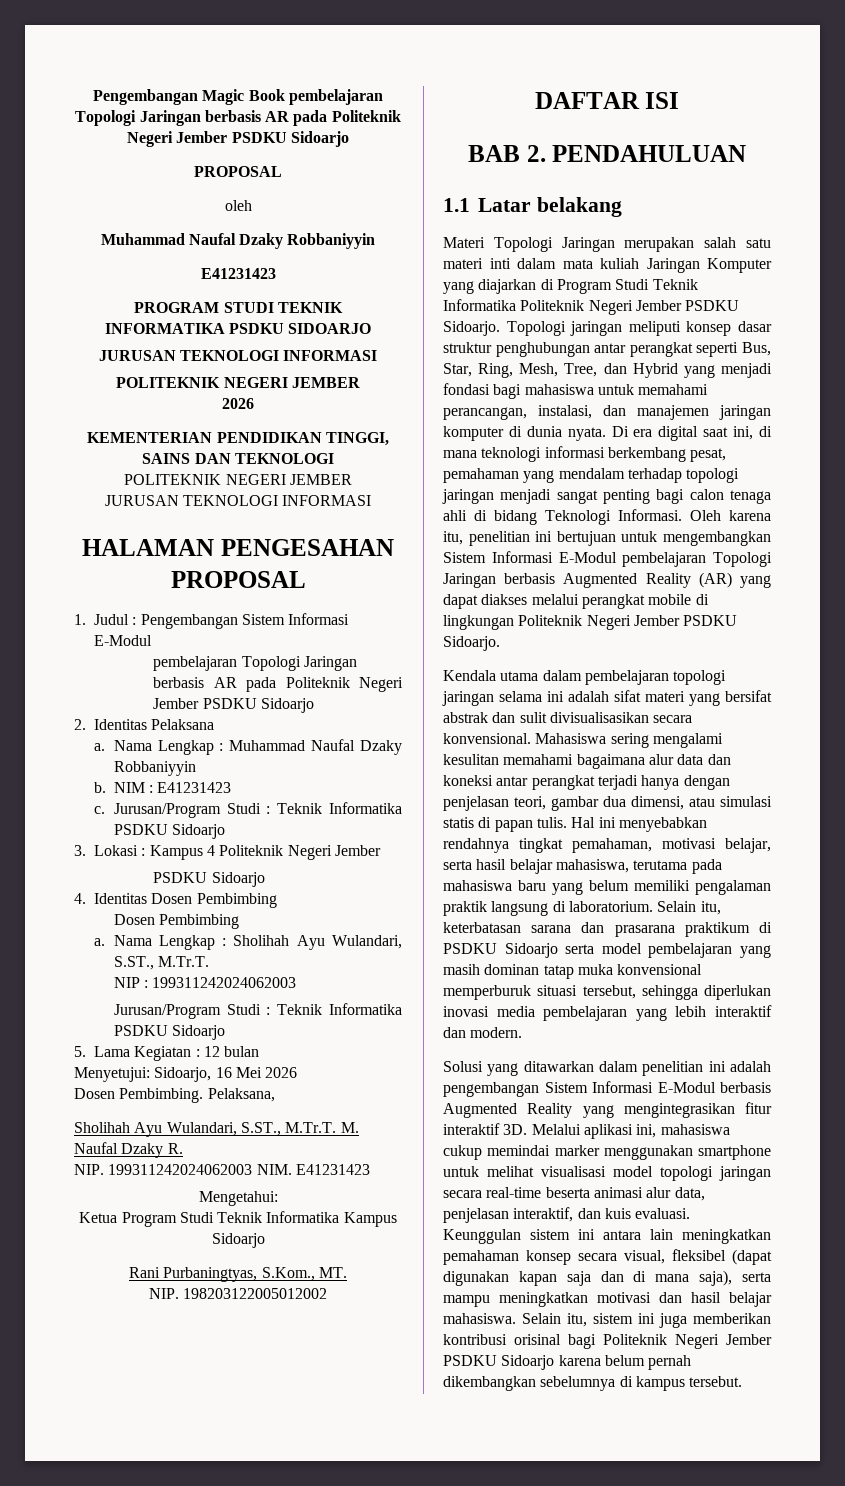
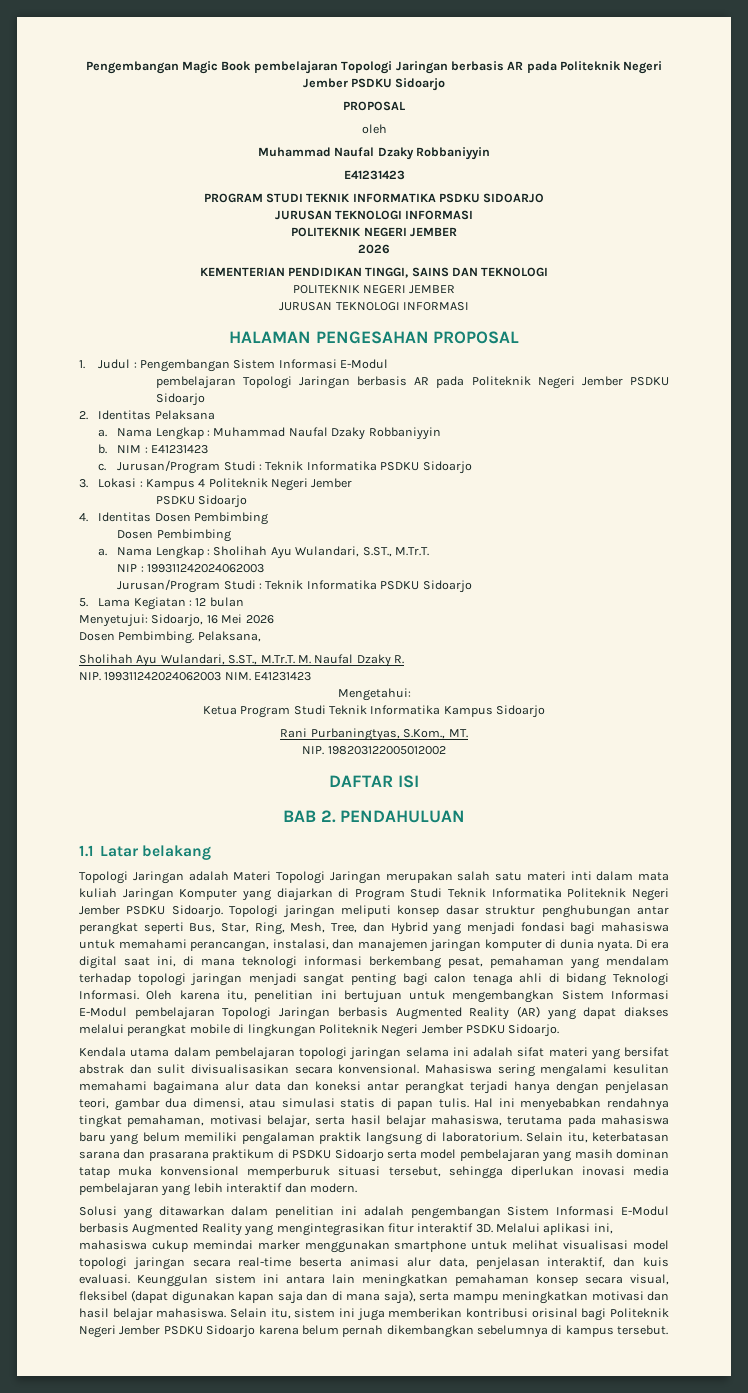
- Materi Topologi Jaringan merupakan salah satu materi inti dalam mata kuliah Jaringan Komputer yang diajarkan di Program Studi Teknik Informatika Politeknik Negeri Jember PSDKU Sidoarjo.
+ Topologi Jaringan adalah Materi Topologi Jaringan merupakan salah satu materi inti dalam mata kuliah Jaringan Komputer yang diajarkan di Program Studi Teknik Informatika Politeknik Negeri Jember PSDKU Sidoarjo.

